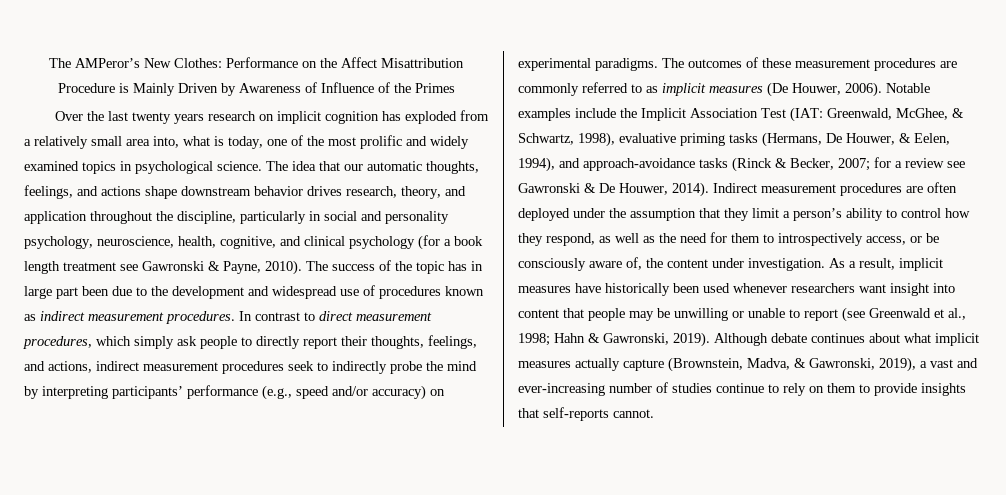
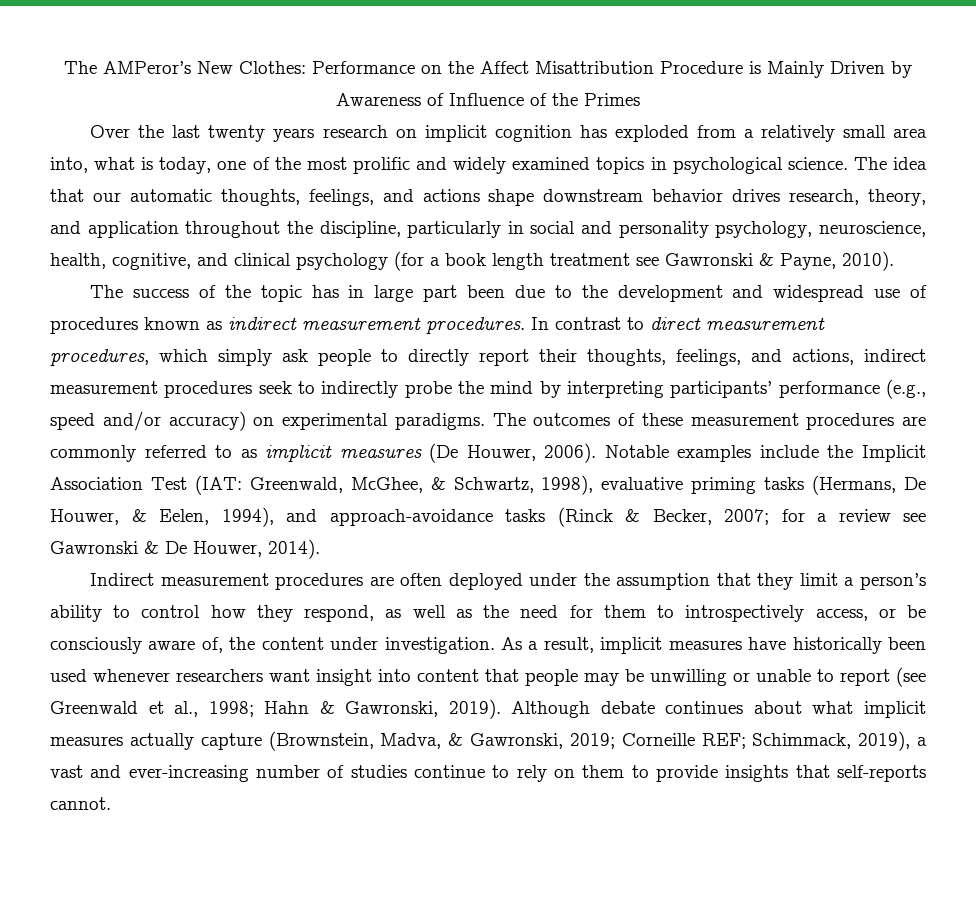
- The idea that our automatic thoughts, feelings, and actions shape downstream behavior drives research, theory, and application throughout the discipline, particularly in social and personality psychology, neuroscience, health, cognitive, and clinical psychology (for a book length treatment see Gawronski & Payne, 2010). The success of the topic has in large part been due to the development and widespread use of procedures known as indirect measurement procedures.
+ The idea that our automatic thoughts, feelings, and actions shape downstream behavior drives research, theory, and application throughout the discipline, particularly in social and personality psychology, neuroscience, health, cognitive, and clinical psychology (for a book length treatment see Gawronski & Payne, 2010).
+ The success of the topic has in large part been due to the development and widespread use of procedures known as indirect measurement procedures.
- for a review see Gawronski & De Houwer, 2014). Indirect measurement procedures are often deployed under the assumption that they limit a person’s ability to control how they respond, as well as the need for them to introspectively access, or be consciously aware of, the content under investigation.
+ for a review see Gawronski & De Houwer, 2014).
+ Indirect measurement procedures are often deployed under the assumption that they limit a person’s ability to control how they respond, as well as the need for them to introspectively access, or be consciously aware of, the content under investigation.
- Although debate continues about what implicit measures actually capture (Brownstein, Madva, & Gawronski, 2019), a vast and ever-increasing number of studies continue to rely on them to provide insights that self-reports cannot.
+ Although debate continues about what implicit measures actually capture (Brownstein, Madva, & Gawronski, 2019; Corneille REF; Schimmack, 2019), a vast and ever-increasing number of studies continue to rely on them to provide insights that self-reports cannot.

